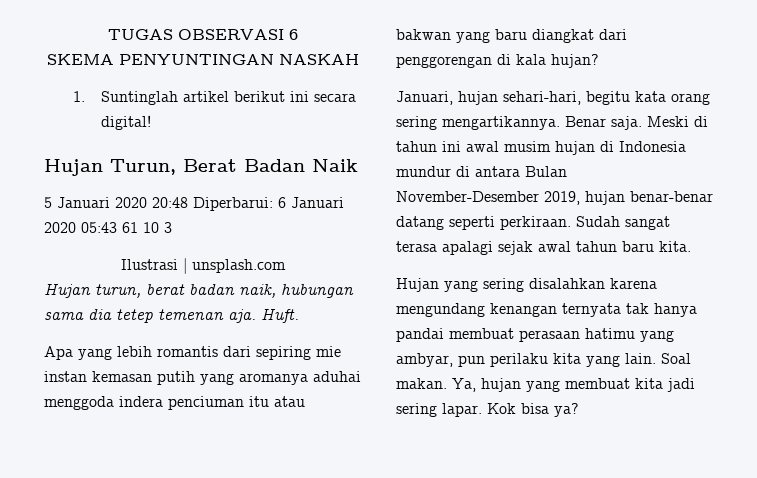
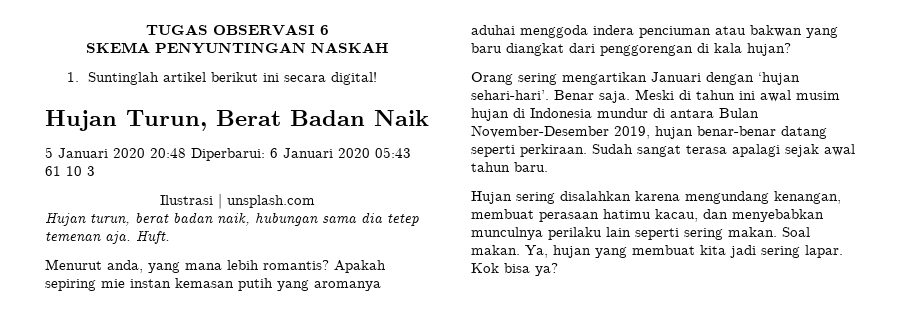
- Apa yang lebih romantis dari sepiring mie instan kemasan putih yang aromanya aduhai menggoda indera penciuman itu atau bakwan yang baru diangkat dari penggorengan di kala hujan?
+ Menurut anda, yang mana lebih romantis? Apakah sepiring mie instan kemasan putih yang aromanya aduhai menggoda indera penciuman atau bakwan yang baru diangkat dari penggorengan di kala hujan?
- Januari, hujan sehari-hari, begitu kata orang sering mengartikannya.
+ Orang sering mengartikan Januari dengan ‘hujan sehari-hari’.
- Sudah sangat terasa apalagi sejak awal tahun baru kita.
- Hujan yang sering disalahkan karena mengundang kenangan ternyata tak hanya pandai membuat perasaan hatimu yang ambyar, pun perilaku kita yang lain.
+ Sudah sangat terasa apalagi sejak awal tahun baru.
+ Hujan sering disalahkan karena mengundang kenangan, membuat perasaan hatimu kacau, dan menyebabkan munculnya perilaku lain seperti sering makan.

